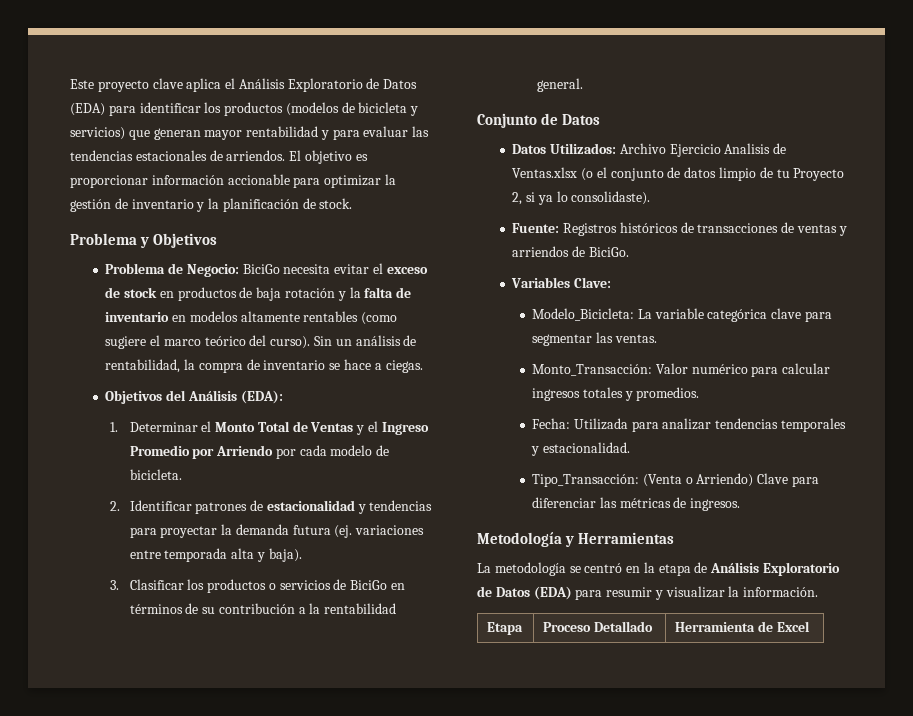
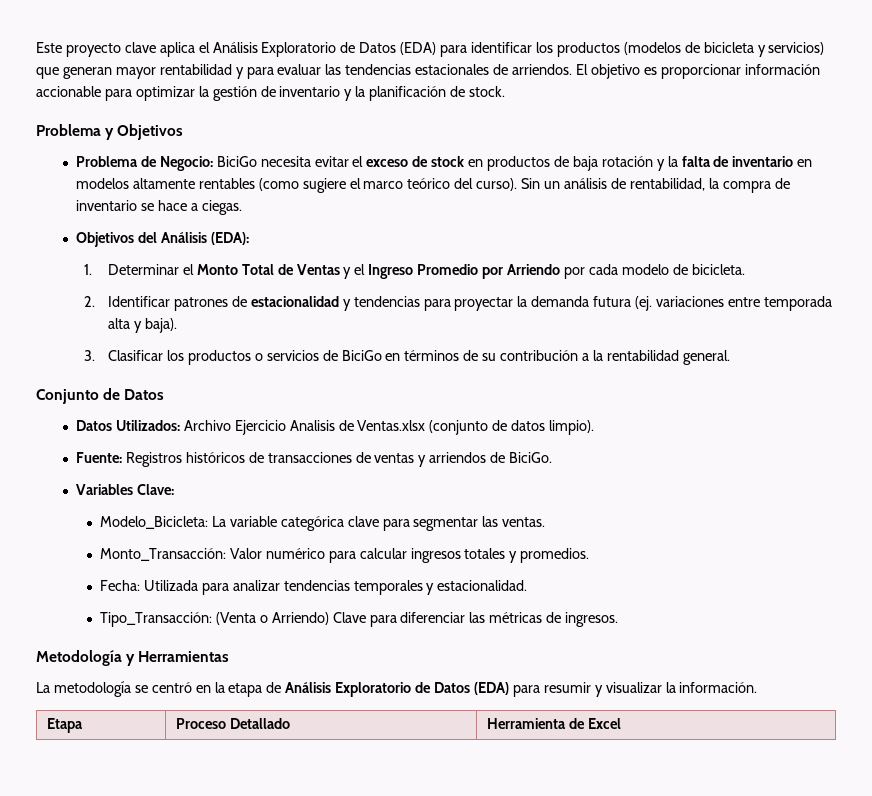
- Datos Utilizados: Archivo Ejercicio Analisis de Ventas.xlsx (o el conjunto de datos limpio de tu Proyecto 2, si ya lo consolidaste).
+ Datos Utilizados: Archivo Ejercicio Analisis de Ventas.xlsx (conjunto de datos limpio).

